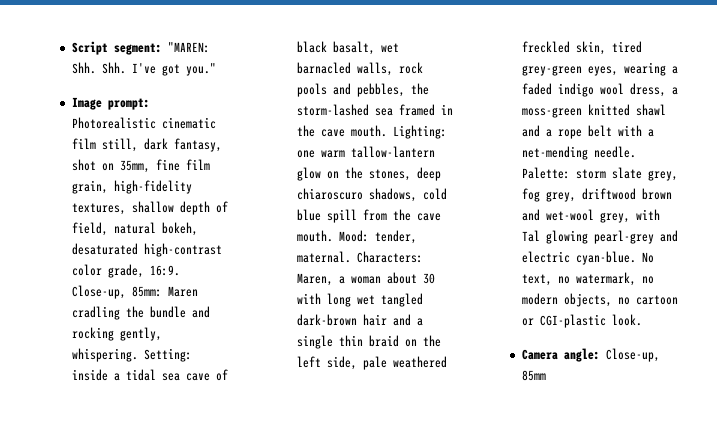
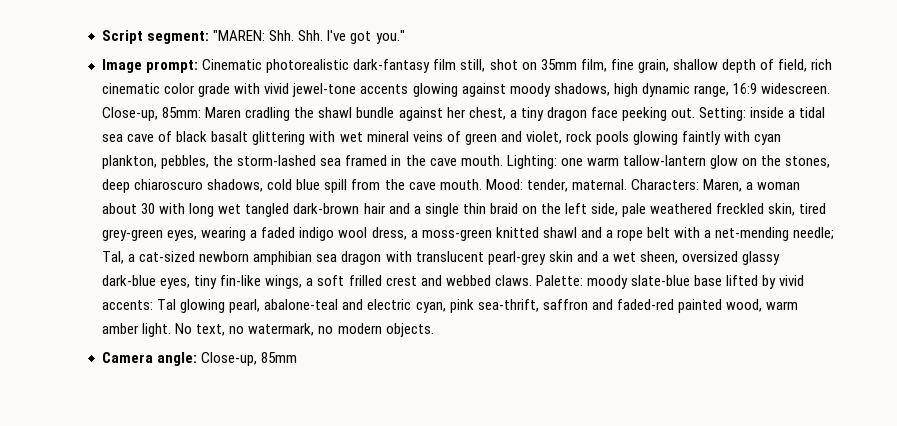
- Image prompt: Photorealistic cinematic film still, dark fantasy, shot on 35mm, fine film grain, high-fidelity textures, shallow depth of field, natural bokeh, desaturated high-contrast color grade, 16:9.
+ Image prompt: Cinematic photorealistic dark-fantasy film still, shot on 35mm film, fine grain, shallow depth of field, rich cinematic color grade with vivid jewel-tone accents glowing against moody shadows, high dynamic range, 16:9 widescreen.
- Close-up, 85mm: Maren cradling the bundle and rocking gently, whispering.
+ Close-up, 85mm: Maren cradling the shawl bundle against her chest, a tiny dragon face peeking out.
- Setting: inside a tidal sea cave of black basalt, wet barnacled walls, rock pools and pebbles, the storm-lashed sea framed in the cave mouth.
+ Setting: inside a tidal sea cave of black basalt glittering with wet mineral veins of green and violet, rock pools glowing faintly with cyan plankton, pebbles, the storm-lashed sea framed in the cave mouth.
- Characters: Maren, a woman about 30 with long wet tangled dark-brown hair and a single thin braid on the left side, pale weathered freckled skin, tired grey-green eyes, wearing a faded indigo wool dress, a moss-green knitted shawl and a rope belt with a net-mending needle. Palette: storm slate grey, fog grey, driftwood brown and wet-wool grey, with Tal glowing pearl-grey and electric cyan-blue.
+ Characters: Maren, a woman about 30 with long wet tangled dark-brown hair and a single thin braid on the left side, pale weathered freckled skin, tired grey-green eyes, wearing a faded indigo wool dress, a moss-green knitted shawl and a rope belt with a net-mending needle; Tal, a cat-sized newborn amphibian sea dragon with translucent pearl-grey skin and a wet sheen, oversized glassy dark-blue eyes, tiny fin-like wings, a soft frilled crest and webbed claws. Palette: moody slate-blue base lifted by vivid accents: Tal glowing pearl, abalone-teal and electric cyan, pink sea-thrift, saffron and faded-red painted wood, warm amber light.
- No text, no watermark, no modern objects, no cartoon or CGI-plastic look.
+ No text, no watermark, no modern objects.

